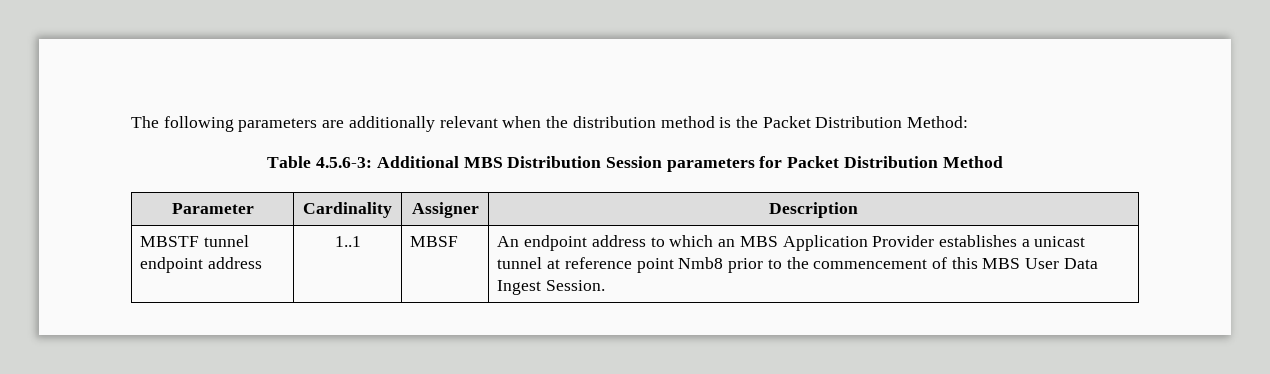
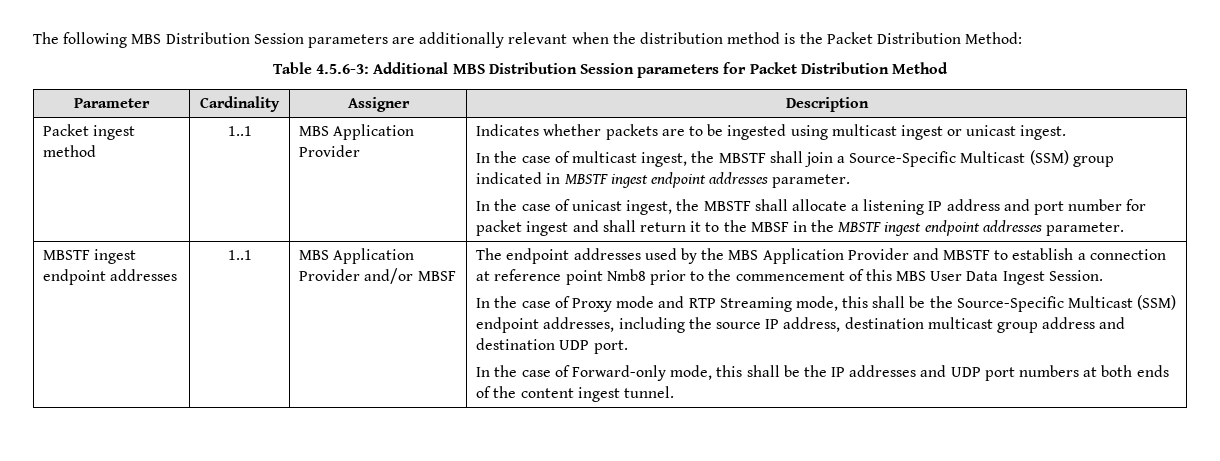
- The following parameters are additionally relevant when the distribution method is the Packet Distribution Method:
+ The following MBS Distribution Session parameters are additionally relevant when the distribution method is the Packet Distribution Method:
- MBSTF tunnel endpoint address | 1..1 | MBSF | An endpoint address to which an MBS Application Provider establishes a unicast tunnel at reference point Nmb8 prior to the commencement of this MBS User Data Ingest Session.
+ Packet ingest method | 1..1 | MBS Application Provider | Indicates whether packets are to be ingested using multicast ingest or unicast ingest.
+ In the case of multicast ingest, the MBSTF shall join a Source-Specific Multicast (SSM) group indicated in MBSTF ingest endpoint addresses parameter.
+ In the case of unicast ingest, the MBSTF shall allocate a listening IP address and port number for packet ingest and shall return it to the MBSF in the MBSTF ingest endpoint addresses parameter.
+ MBSTF ingest endpoint addresses | 1..1 | MBS Application Provider and/or MBSF | The endpoint addresses used by the MBS Application Provider and MBSTF to establish a connection at reference point Nmb8 prior to the commencement of this MBS User Data Ingest Session.
+ In the case of Proxy mode and RTP Streaming mode, this shall be the Source-Specific Multicast (SSM) endpoint addresses, including the source IP address, destination multicast group address and destination UDP port.
+ In the case of Forward-only mode, this shall be the IP addresses and UDP port numbers at both ends of the content ingest tunnel.

